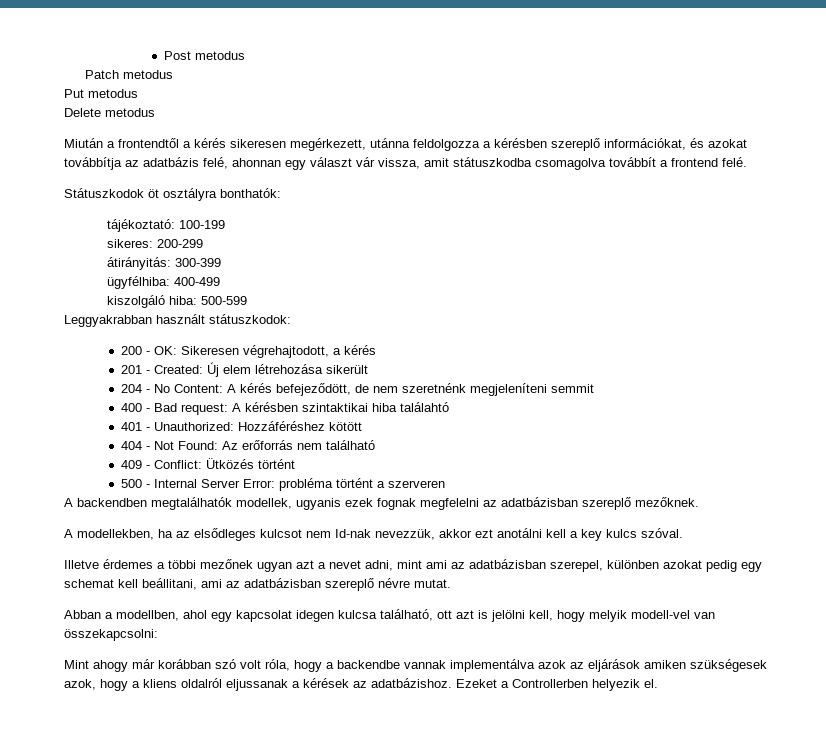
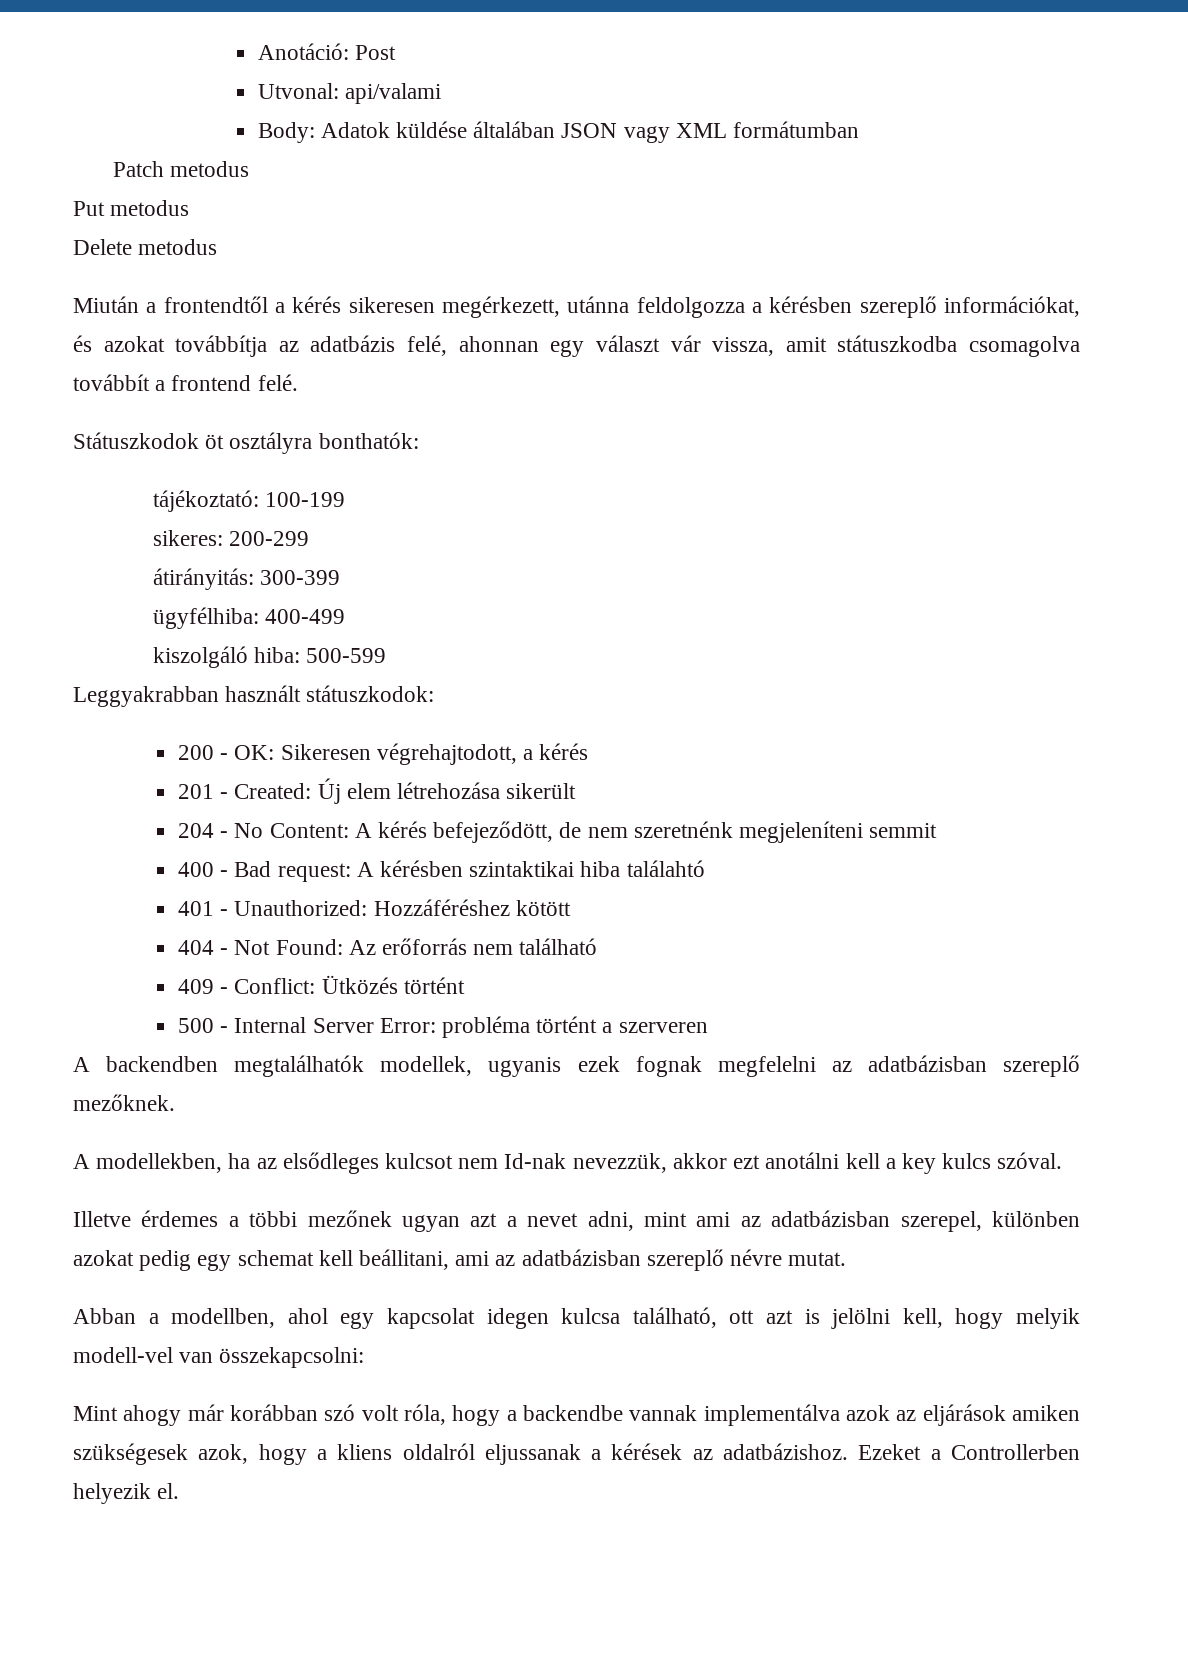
- Post metodus
+ Anotáció: Post
+ Utvonal: api/valami
+ Body: Adatok küldése általában JSON vagy XML formátumban

